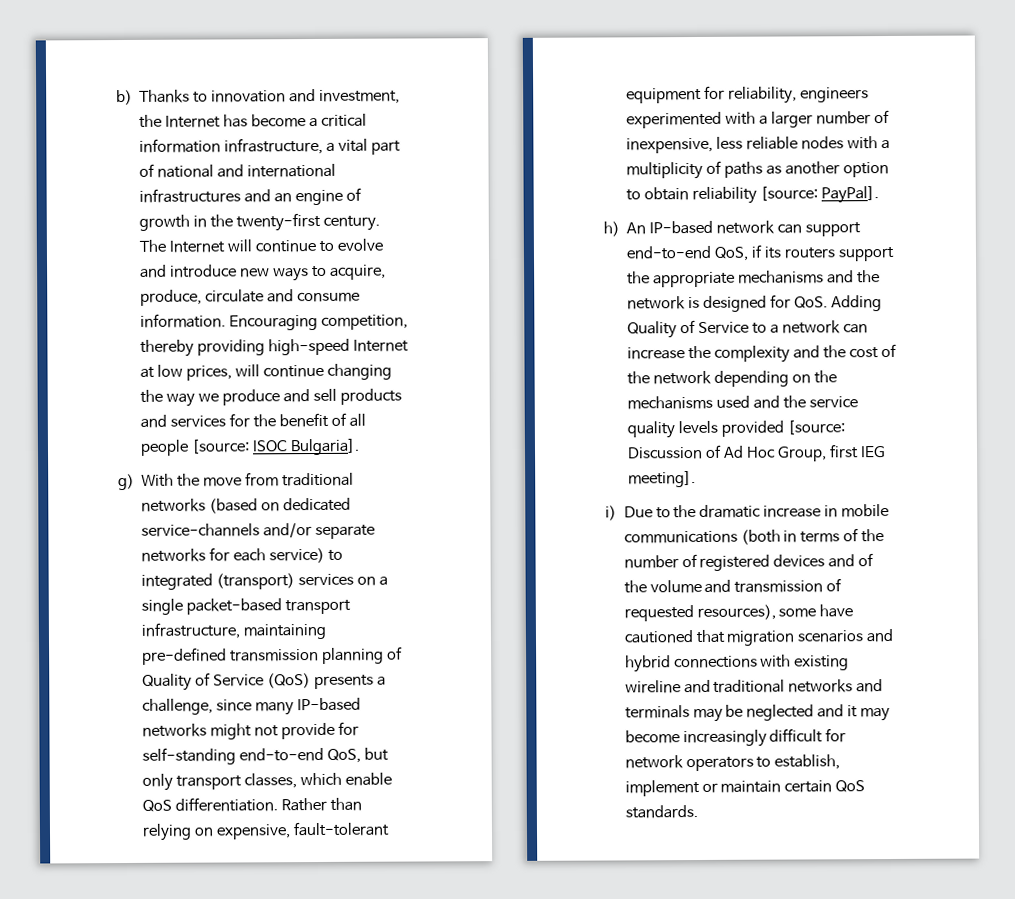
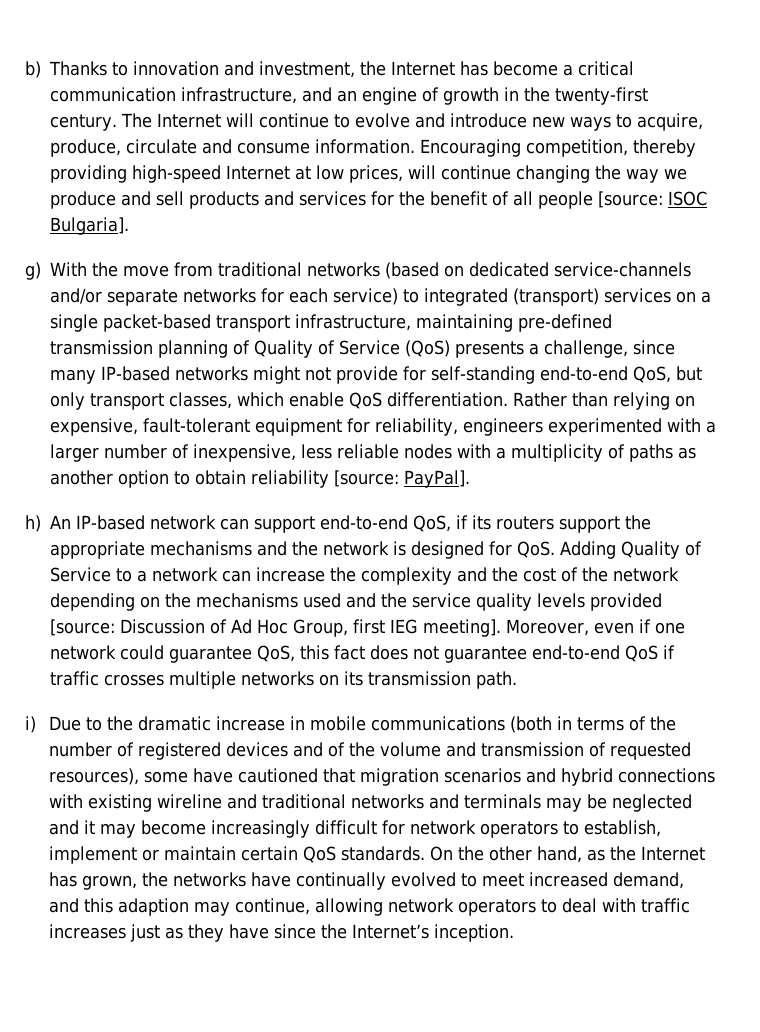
- b) Thanks to innovation and investment, the Internet has become a critical information infrastructure, a vital part of national and international infrastructures and an engine of growth in the twenty-first century.
+ b) Thanks to innovation and investment, the Internet has become a critical communication infrastructure, and an engine of growth in the twenty-first century.
+ Moreover, even if one network could guarantee QoS, this fact does not guarantee end-to-end QoS if traffic crosses multiple networks on its transmission path.
+ On the other hand, as the Internet has grown, the networks have continually evolved to meet increased demand, and this adaption may continue, allowing network operators to deal with traffic increases just as they have since the Internet’s inception.

